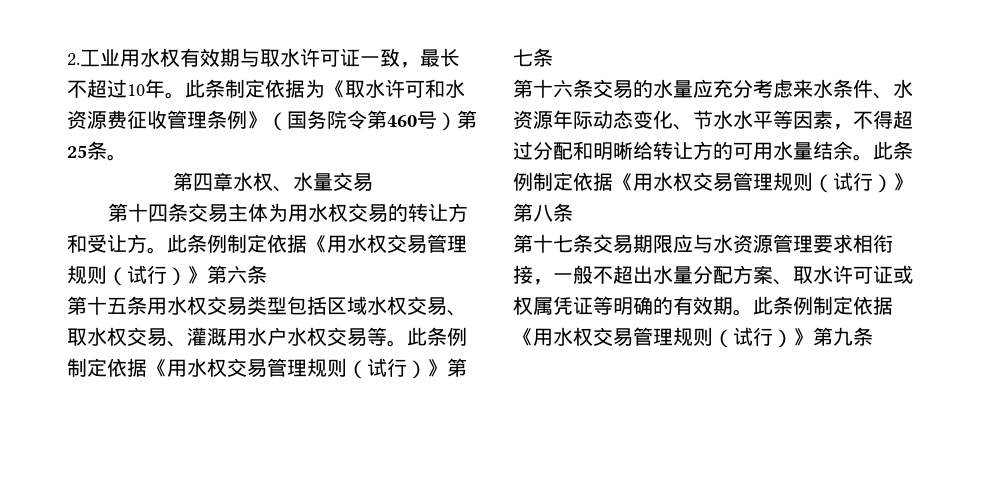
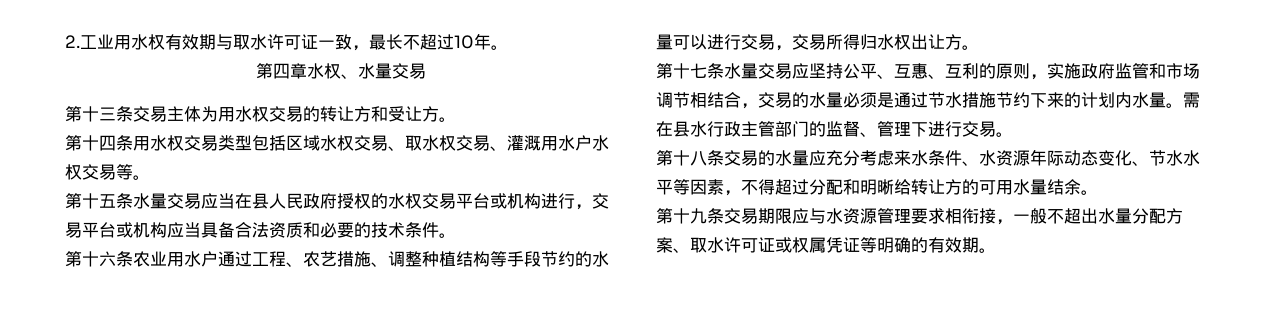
- 此条制定依据为《取水许可和水资源费征收管理条例》（国务院令第460号）第25条。
- 第十四条交易主体为用水权交易的转让方和受让方。此条例制定依据《用水权交易管理规则（试行）》第六条
- 第十五条用水权交易类型包括区域水权交易、取水权交易、灌溉用水户水权交易等。此条例制定依据《用水权交易管理规则（试行）》第七条
+ 第十三条交易主体为用水权交易的转让方和受让方。
+ 第十四条用水权交易类型包括区域水权交易、取水权交易、灌溉用水户水权交易等。
+ 第十五条水量交易应当在县人民政府授权的水权交易平台或机构进行，交易平台或机构应当具备合法资质和必要的技术条件。
- 第十六条交易的水量应充分考虑来水条件、水资源年际动态变化、节水水平等因素，不得超过分配和明晰给转让方的可用水量结余。此条例制定依据《用水权交易管理规则（试行）》第八条
- 第十七条交易期限应与水资源管理要求相衔接，一般不超出水量分配方案、取水许可证或权属凭证等明确的有效期。此条例制定依据《用水权交易管理规则（试行）》第九条
+ 第十六条农业用水户通过工程、农艺措施、调整种植结构等手段节约的水量可以进行交易，交易所得归水权出让方。
+ 第十七条水量交易应坚持公平、互惠、互利的原则，实施政府监管和市场调节相结合，交易的水量必须是通过节水措施节约下来的计划内水量。需在县水行政主管部门的监督、管理下进行交易。
+ 第十八条交易的水量应充分考虑来水条件、水资源年际动态变化、节水水平等因素，不得超过分配和明晰给转让方的可用水量结余。
+ 第十九条交易期限应与水资源管理要求相衔接，一般不超出水量分配方案、取水许可证或权属凭证等明确的有效期。

